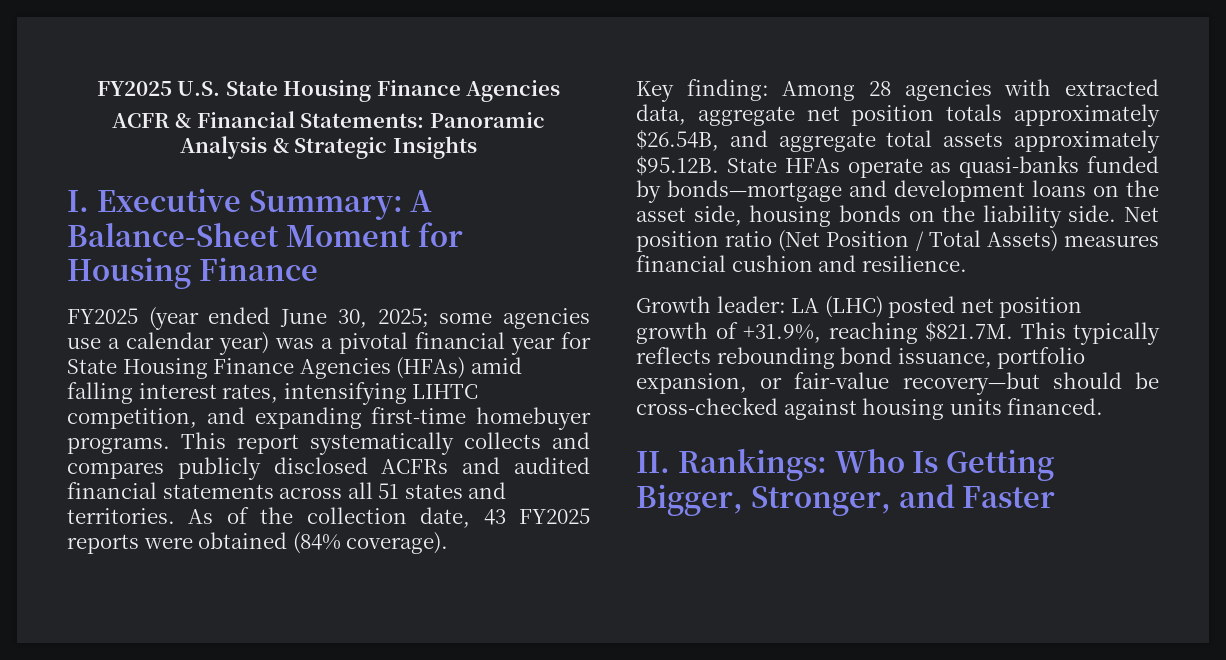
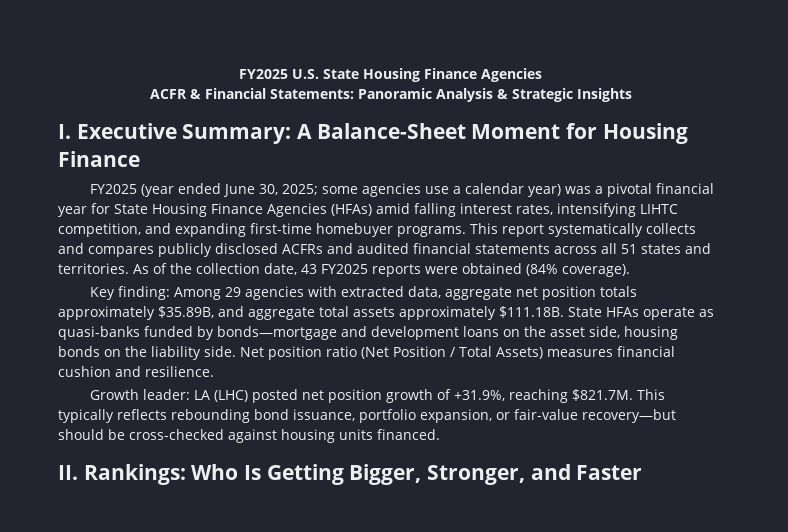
- Key finding: Among 28 agencies with extracted data, aggregate net position totals approximately $26.54B, and aggregate total assets approximately $95.12B. State HFAs operate as quasi-banks funded by bonds—mortgage and development loans on the asset side, housing bonds on the liability side.
+ Key finding: Among 29 agencies with extracted data, aggregate net position totals approximately $35.89B, and aggregate total assets approximately $111.18B. State HFAs operate as quasi-banks funded by bonds—mortgage and development loans on the asset side, housing bonds on the liability side.

